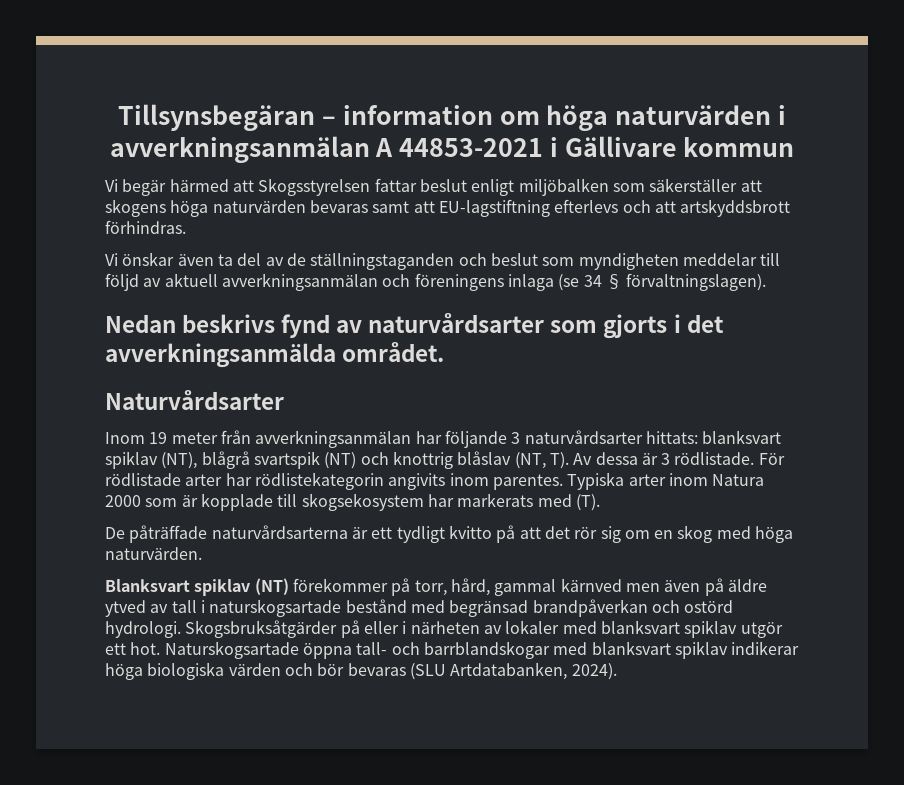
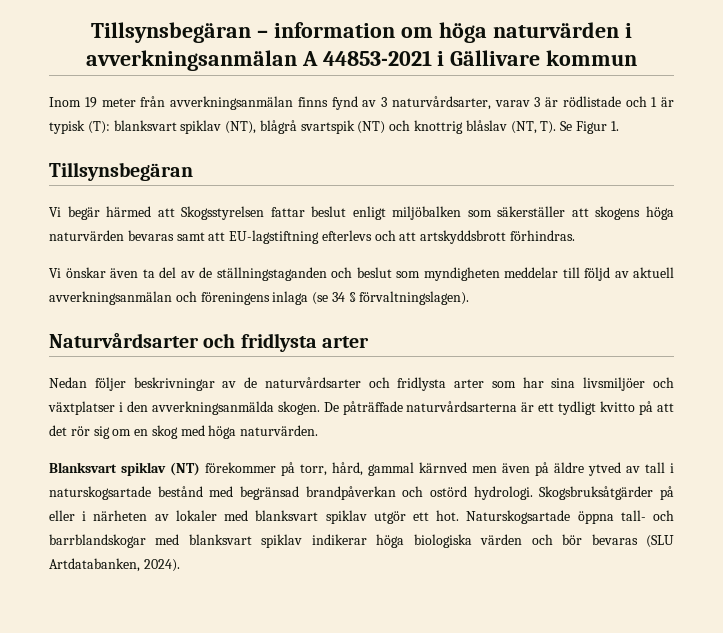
+ Inom 19 meter från avverkningsanmälan finns fynd av 3 naturvårdsarter, varav 3 är rödlistade och 1 är typisk (T): blanksvart spiklav (NT), blågrå svartspik (NT) och knottrig blåslav (NT, T). Se Figur 1.
+ Tillsynsbegäran
- Nedan beskrivs fynd av naturvårdsarter som gjorts i det avverkningsanmälda området.
- Naturvårdsarter
- Inom 19 meter från avverkningsanmälan har följande 3 naturvårdsarter hittats: blanksvart spiklav (NT), blågrå svartspik (NT) och knottrig blåslav (NT, T). Av dessa är 3 rödlistade. För rödlistade arter har rödlistekategorin angivits inom parentes. Typiska arter inom Natura 2000 som är kopplade till skogsekosystem har markerats med (T).
- De påträffade naturvårdsarterna är ett tydligt kvitto på att det rör sig om en skog med höga naturvärden.
+ Naturvårdsarter och fridlysta arter
+ Nedan följer beskrivningar av de naturvårdsarter och fridlysta arter som har sina livsmiljöer och växtplatser i den avverkningsanmälda skogen. De påträffade naturvårdsarterna är ett tydligt kvitto på att det rör sig om en skog med höga naturvärden.

